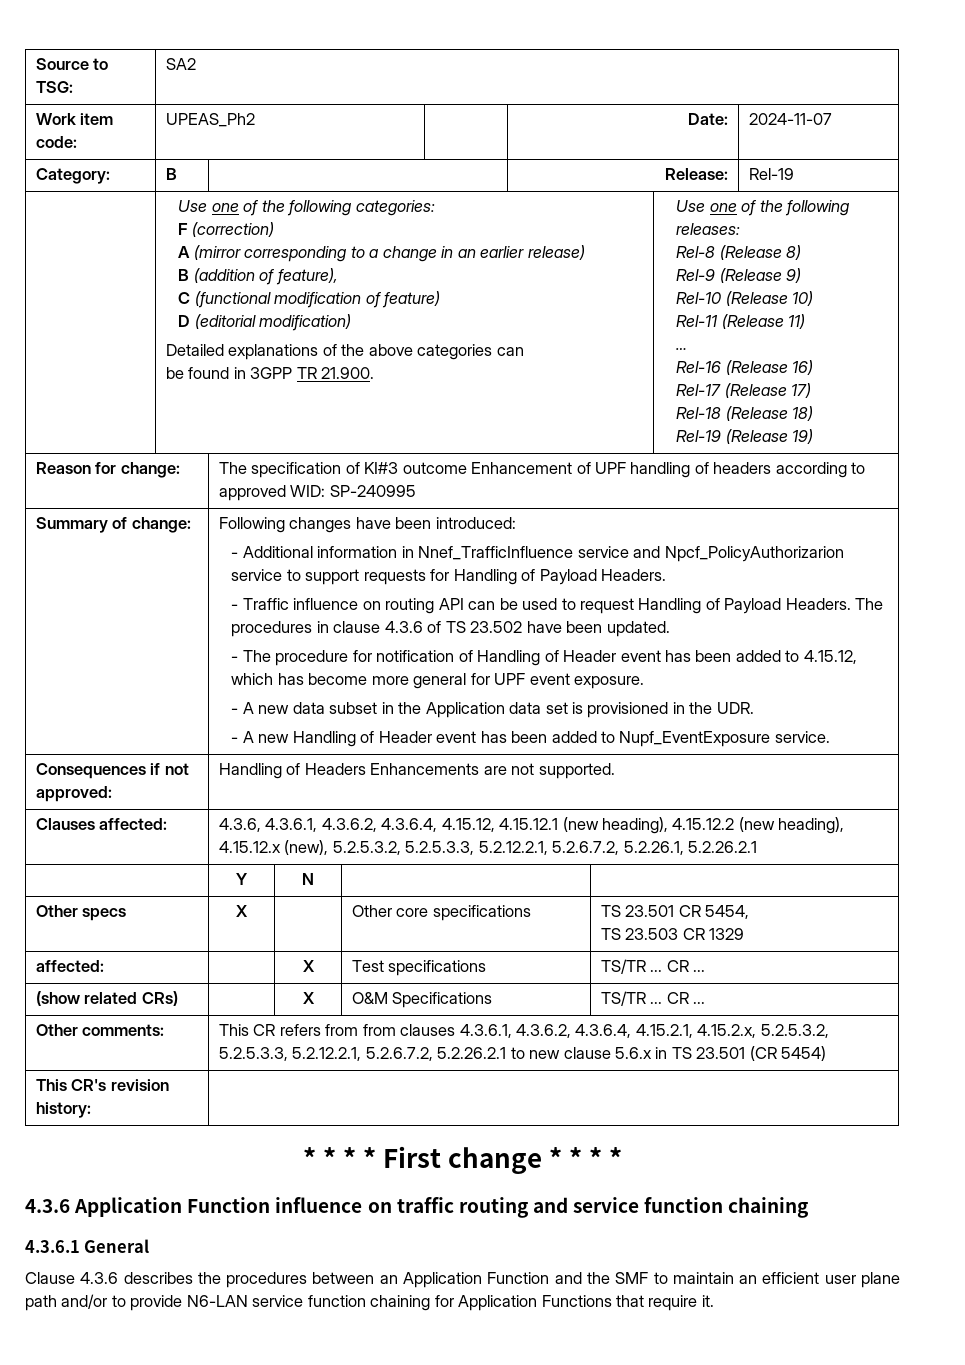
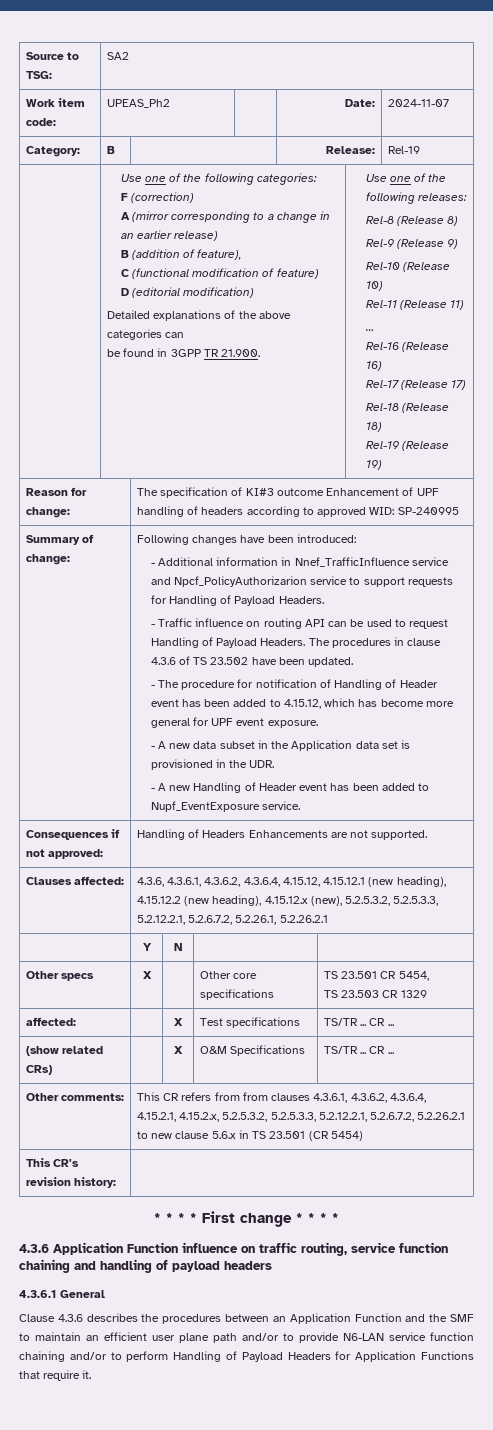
- 4.3.6 Application Function influence on traffic routing and service function chaining
+ 4.3.6 Application Function influence on traffic routing, service function chaining and handling of payload headers
- Clause 4.3.6 describes the procedures between an Application Function and the SMF to maintain an efficient user plane path and/or to provide N6-LAN service function chaining for Application Functions that require it.
+ Clause 4.3.6 describes the procedures between an Application Function and the SMF to maintain an efficient user plane path and/or to provide N6-LAN service function chaining and/or to perform Handling of Payload Headers for Application Functions that require it.

